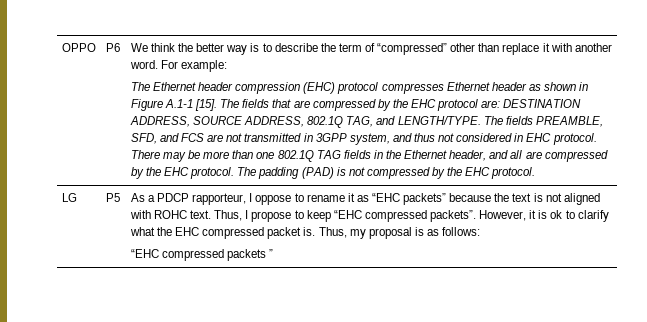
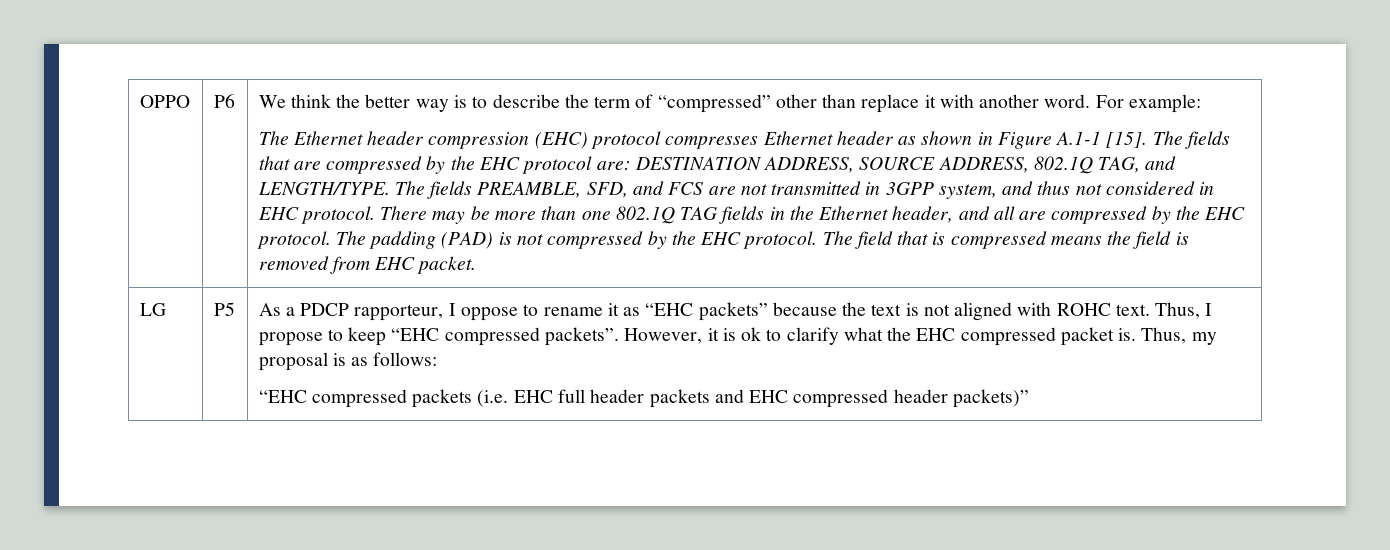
+ The field that is compressed means the field is removed from EHC packet.
- “EHC compressed packets ”
+ “EHC compressed packets (i.e. EHC full header packets and EHC compressed header packets)”

